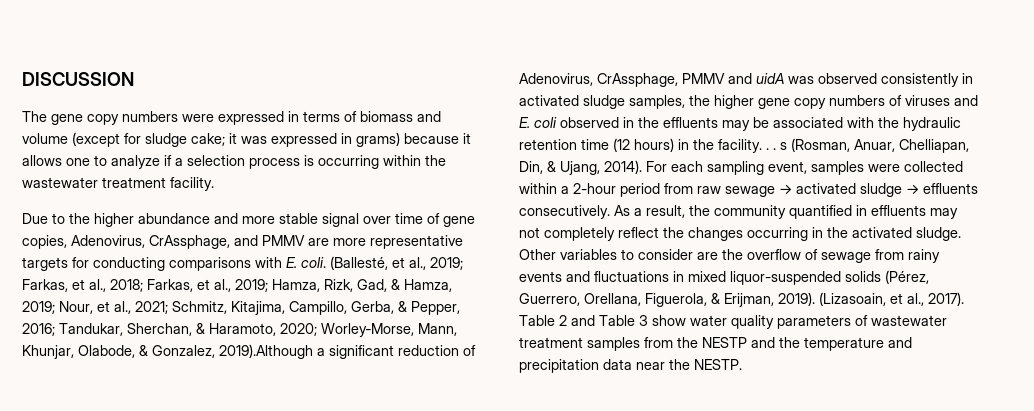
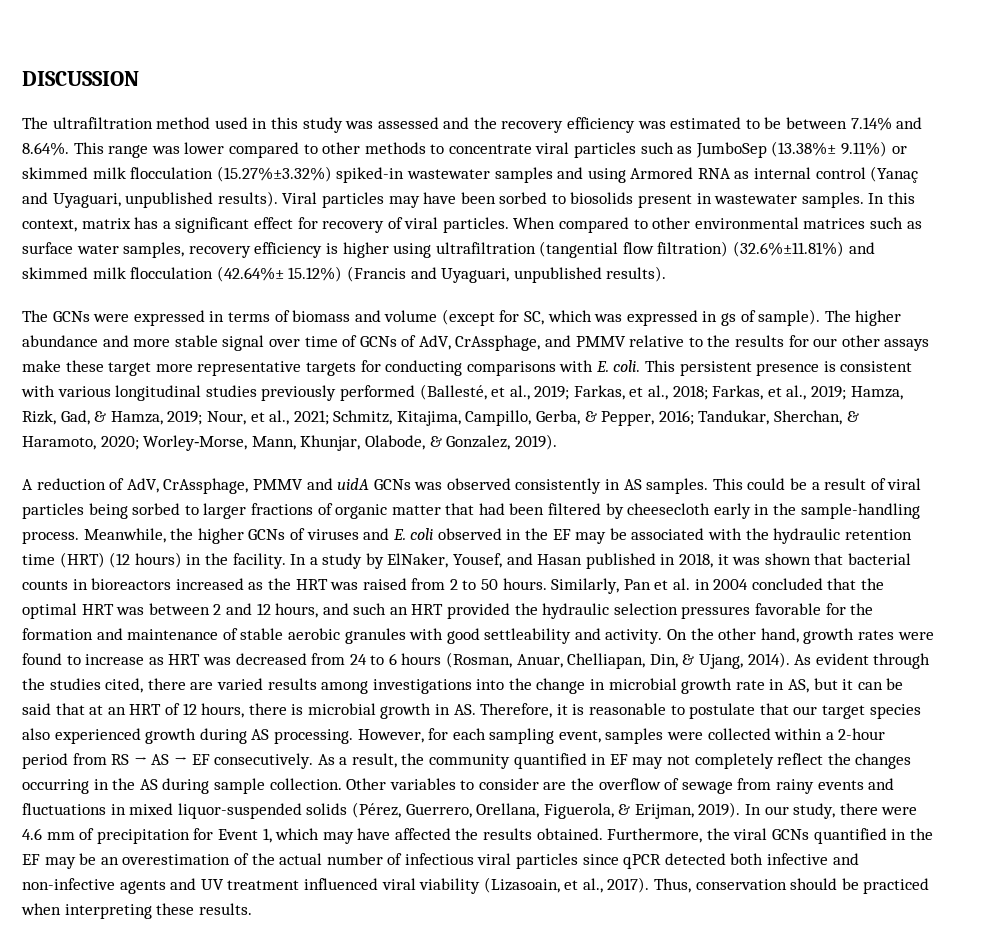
- The gene copy numbers were expressed in terms of biomass and volume (except for sludge cake; it was expressed in grams) because it allows one to analyze if a selection process is occurring within the wastewater treatment facility.
- Due to the higher abundance and more stable signal over time of gene copies, Adenovirus, CrAssphage, and PMMV are more representative targets for conducting comparisons with E. coli.
+ The ultrafiltration method used in this study was assessed and the recovery efficiency was estimated to be between 7.14% and 8.64%. This range was lower compared to other methods to concentrate viral particles such as JumboSep (13.38%± 9.11%) or skimmed milk flocculation (15.27%±3.32%) spiked-in wastewater samples and using Armored RNA as internal control (Yanaç and Uyaguari, unpublished results). Viral particles may have been sorbed to biosolids present in wastewater samples. In this context, matrix has a significant effect for recovery of viral particles. When compared to other environmental matrices such as surface water samples, recovery efficiency is higher using ultrafiltration (tangential flow filtration) (32.6%±11.81%) and skimmed milk flocculation (42.64%± 15.12%) (Francis and Uyaguari, unpublished results).
+ The GCNs were expressed in terms of biomass and volume (except for SC, which was expressed in gs of sample). The higher abundance and more stable signal over time of GCNs of AdV, CrAssphage, and PMMV relative to the results for our other assays make these target more representative targets for conducting comparisons with E. coli.
- (Ballesté, et al., 2019;
+ This persistent presence is consistent with various longitudinal studies previously performed (Ballesté, et al., 2019;
- Worley‐Morse, Mann, Khunjar, Olabode, & Gonzalez, 2019).Although a significant reduction of Adenovirus, CrAssphage, PMMV and uidA was observed consistently in activated sludge samples, the higher gene copy numbers of viruses and E. coli observed in the effluents may be associated with the hydraulic retention time (12 hours) in the facility. . . s (Rosman, Anuar, Chelliapan, Din, & Ujang, 2014).
+ Worley‐Morse, Mann, Khunjar, Olabode, & Gonzalez, 2019).
+ A reduction of AdV, CrAssphage, PMMV and uidA GCNs was observed consistently in AS samples. This could be a result of viral particles being sorbed to larger fractions of organic matter that had been filtered by cheesecloth early in the sample-handling process. Meanwhile, the higher GCNs of viruses and E. coli observed in the EF may be associated with the hydraulic retention time (HRT) (12 hours) in the facility. In a study by ElNaker, Yousef, and Hasan published in 2018, it was shown that bacterial counts in bioreactors increased as the HRT was raised from 2 to 50 hours. Similarly, Pan et al. in 2004 concluded that the optimal HRT was between 2 and 12 hours, and such an HRT provided the hydraulic selection pressures favorable for the formation and maintenance of stable aerobic granules with good settleability and activity. On the other hand, growth rates were found to increase as HRT was decreased from 24 to 6 hours (Rosman, Anuar, Chelliapan, Din, & Ujang, 2014).
- For each sampling event, samples were collected within a 2-hour period from raw sewage → activated sludge → effluents consecutively.
+ As evident through the studies cited, there are varied results among investigations into the change in microbial growth rate in AS, but it can be said that at an HRT of 12 hours, there is microbial growth in AS. Therefore, it is reasonable to postulate that our target species also experienced growth during AS processing. However, for each sampling event, samples were collected within a 2-hour period from RS → AS → EF consecutively.
- As a result, the community quantified in effluents may not completely reflect the changes occurring in the activated sludge.
+ As a result, the community quantified in EF may not completely reflect the changes occurring in the AS during sample collection.
- (Lizasoain, et al., 2017). Table 2 and Table 3 show water quality parameters of wastewater treatment samples from the NESTP and the temperature and precipitation data near the NESTP.
+ In our study, there were 4.6 mm of precipitation for Event 1, which may have affected the results obtained. Furthermore, the viral GCNs quantified in the EF may be an overestimation of the actual number of infectious viral particles since qPCR detected both infective and non-infective agents and UV treatment influenced viral viability (Lizasoain, et al., 2017). Thus, conservation should be practiced when interpreting these results.

